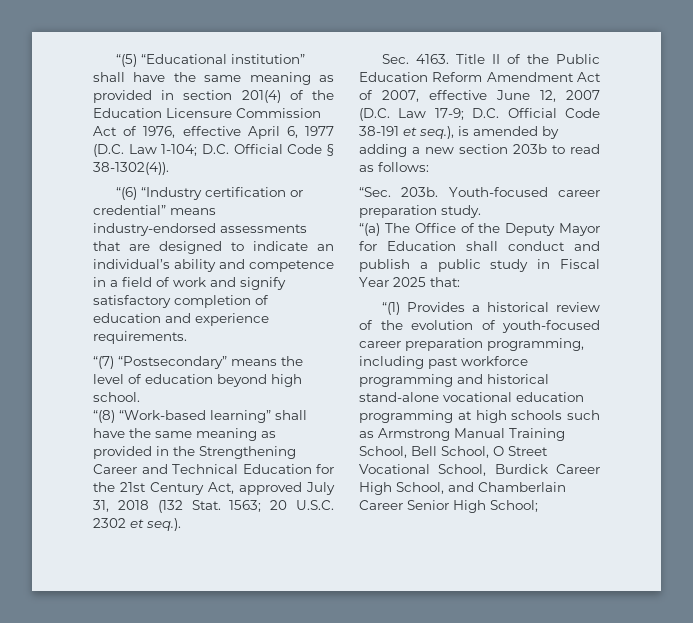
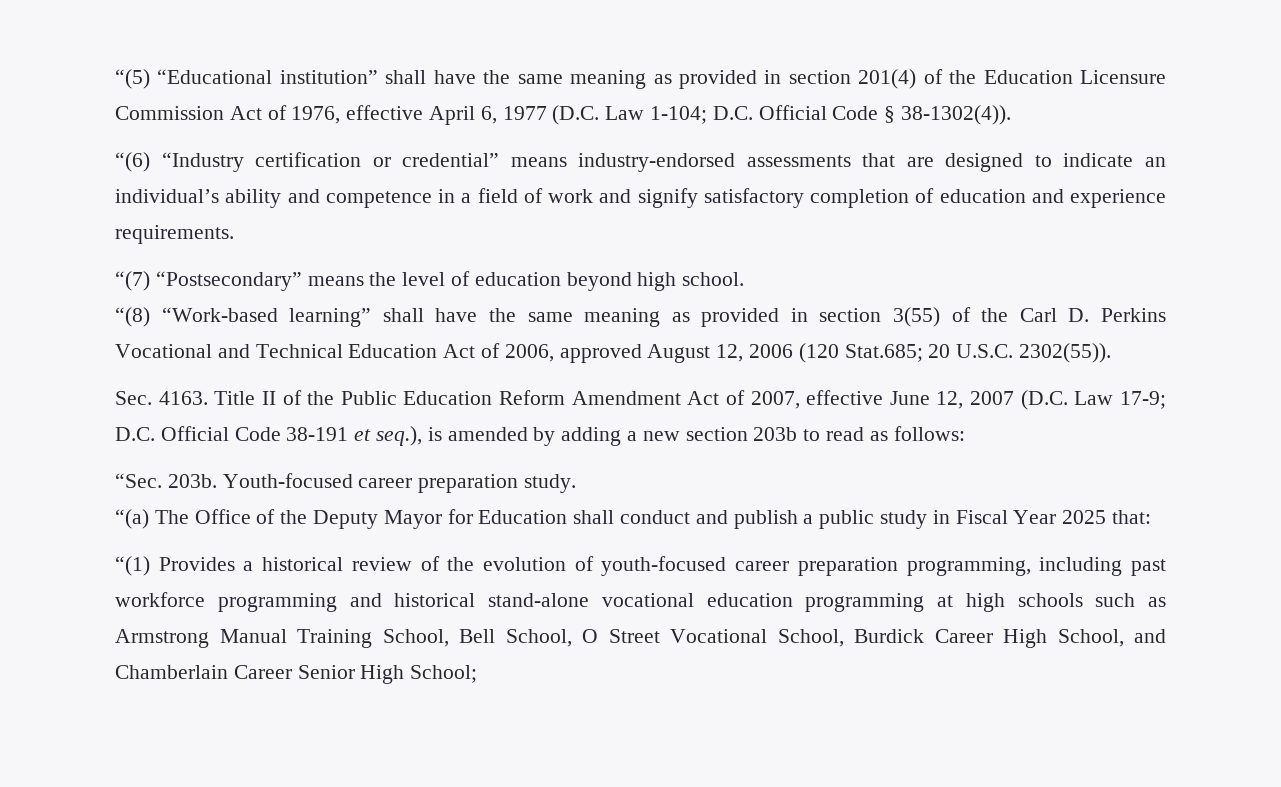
- “(8) “Work-based learning” shall have the same meaning as provided in the Strengthening Career and Technical Education for the 21st Century Act, approved July 31, 2018 (132 Stat. 1563; 20 U.S.C. 2302 et seq.).
+ “(8) “Work-based learning” shall have the same meaning as provided in section 3(55) of the Carl D. Perkins Vocational and Technical Education Act of 2006, approved August 12, 2006 (120 Stat.685; 20 U.S.C. 2302(55)).

